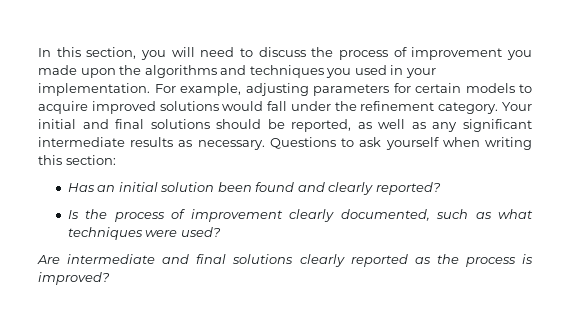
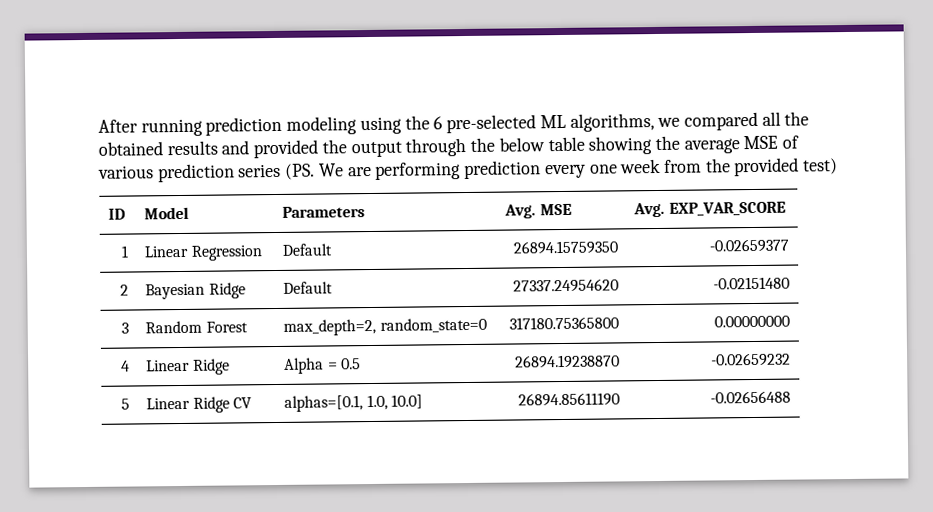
- In this section, you will need to discuss the process of improvement you made upon the algorithms and techniques you used in your implementation. For example, adjusting parameters for certain models to acquire improved solutions would fall under the refinement category. Your initial and final solutions should be reported, as well as any significant intermediate results as necessary. Questions to ask yourself when writing this section:
- Has an initial solution been found and clearly reported?
- Is the process of improvement clearly documented, such as what techniques were used?
- Are intermediate and final solutions clearly reported as the process is improved?
+ After running prediction modeling using the 6 pre-selected ML algorithms, we compared all the obtained results and provided the output through the below table showing the average MSE of various prediction series (PS. We are performing prediction every one week from the provided test)
+ ID | Model | Parameters | Avg. MSE | Avg. EXP_VAR_SCORE
+ 1 | Linear Regression | Default | 26894.15759350 | -0.02659377
+ 2 | Bayesian Ridge | Default | 27337.24954620 | -0.02151480
+ 3 | Random Forest | max_depth=2, random_state=0 | 317180.75365800 | 0.00000000
+ 4 | Linear Ridge | Alpha = 0.5 | 26894.19238870 | -0.02659232
+ 5 | Linear Ridge CV | alphas=[0.1, 1.0, 10.0] | 26894.85611190 | -0.02656488

